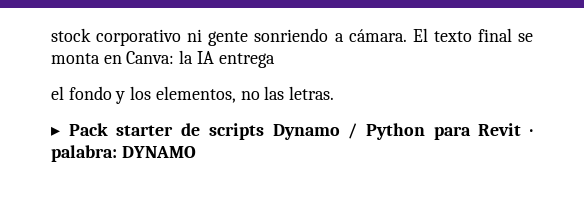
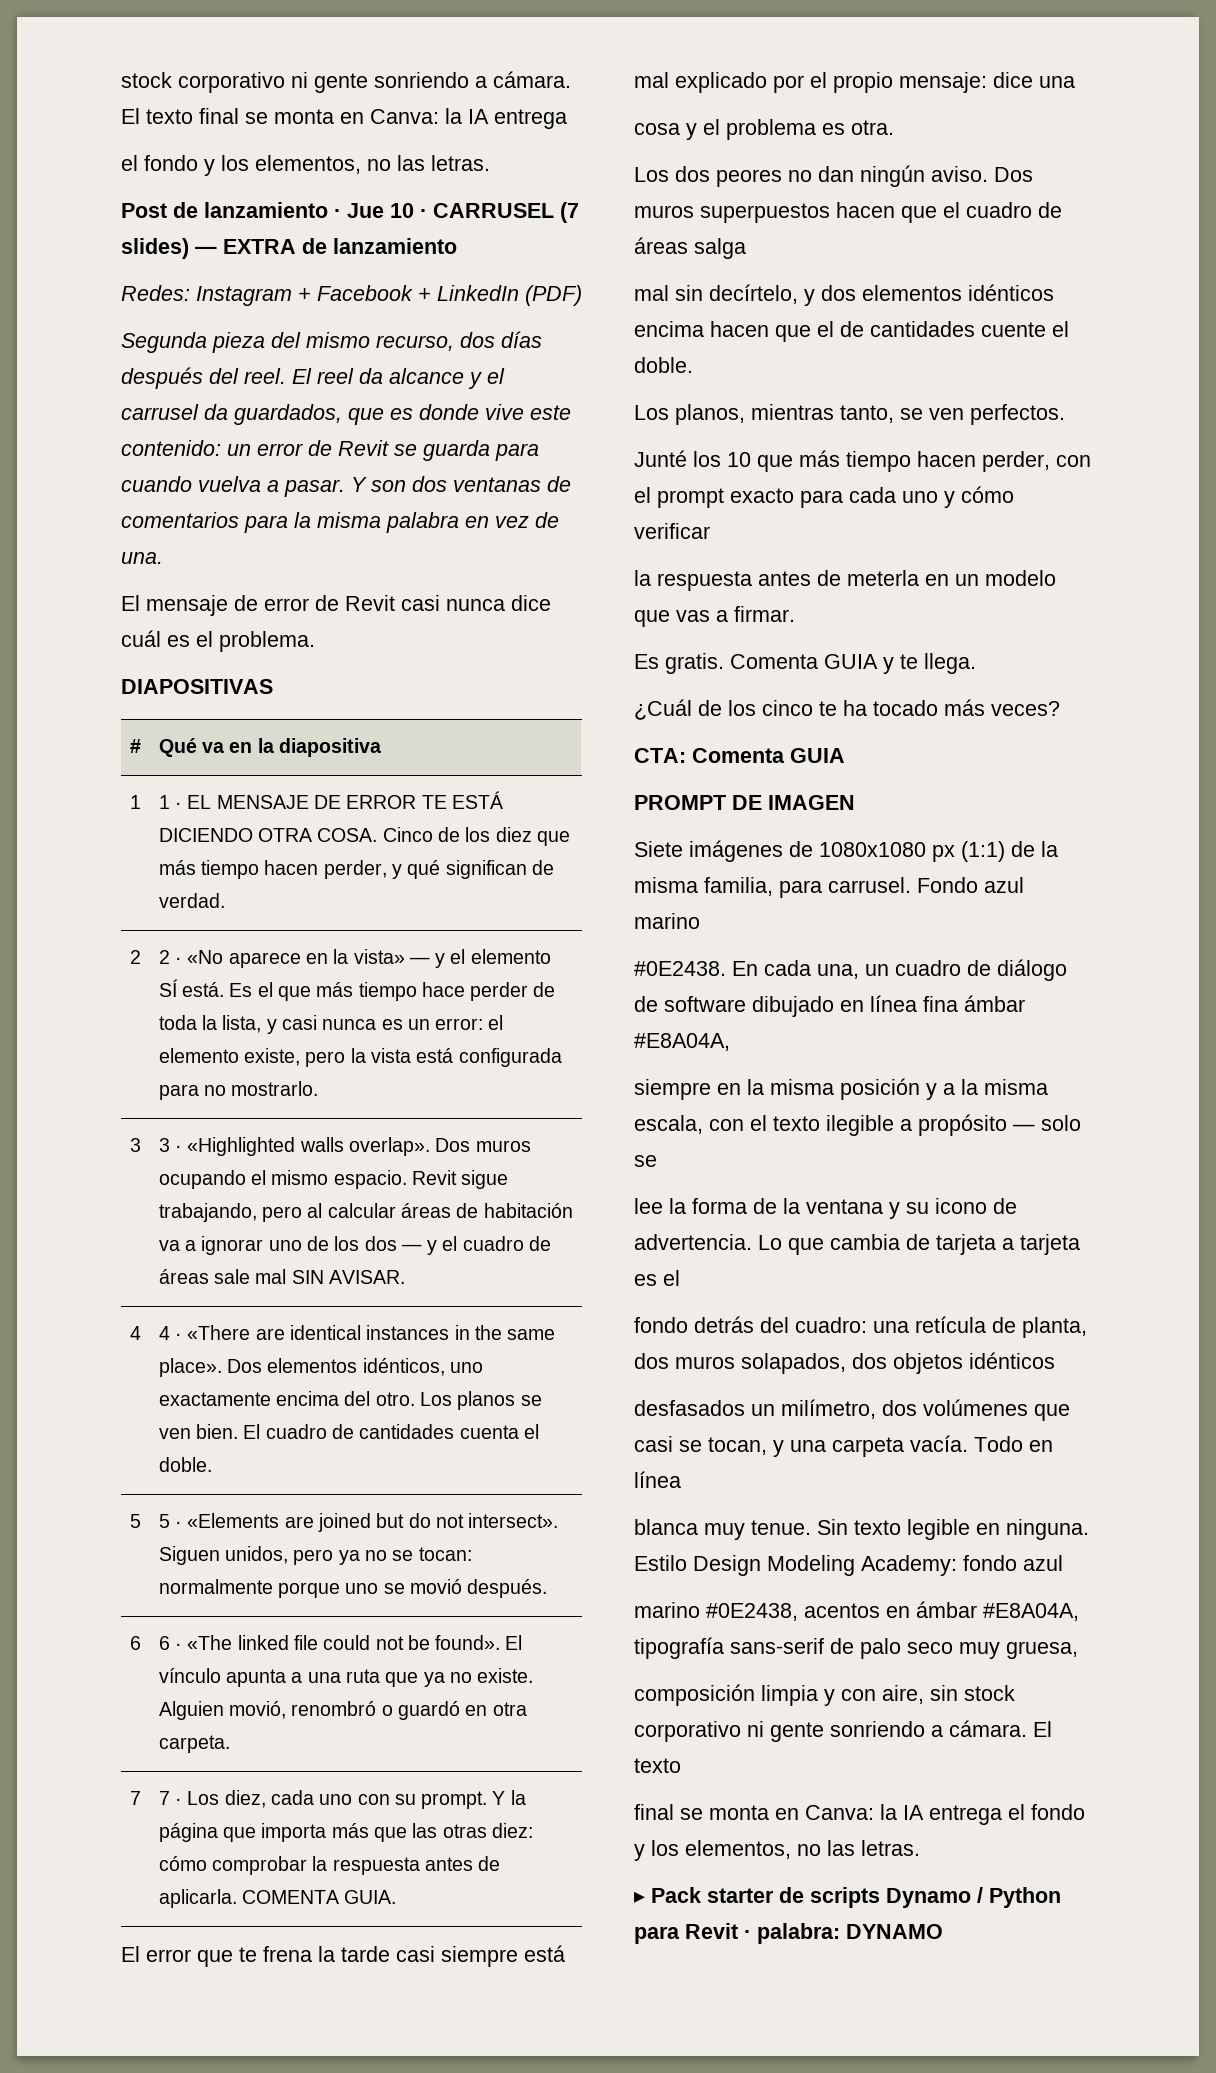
+ Post de lanzamiento · Jue 10 · CARRUSEL (7 slides) — EXTRA de lanzamiento
+ Redes: Instagram + Facebook + LinkedIn (PDF)
+ Segunda pieza del mismo recurso, dos días después del reel. El reel da alcance y el carrusel da guardados, que es donde vive este contenido: un error de Revit se guarda para cuando vuelva a pasar. Y son dos ventanas de comentarios para la misma palabra en vez de una.
+ El mensaje de error de Revit casi nunca dice cuál es el problema.
+ DIAPOSITIVAS
+ # | Qué va en la diapositiva
+ 1 | 1 · EL MENSAJE DE ERROR TE ESTÁ DICIENDO OTRA COSA. Cinco de los diez que más tiempo hacen perder, y qué significan de verdad.
+ 2 | 2 · «No aparece en la vista» — y el elemento SÍ está. Es el que más tiempo hace perder de toda la lista, y casi nunca es un error: el elemento existe, pero la vista está configurada para no mostrarlo.
+ 3 | 3 · «Highlighted walls overlap». Dos muros ocupando el mismo espacio. Revit sigue trabajando, pero al calcular áreas de habitación va a ignorar uno de los dos — y el cuadro de áreas sale mal SIN AVISAR.
+ 4 | 4 · «There are identical instances in the same place». Dos elementos idénticos, uno exactamente encima del otro. Los planos se ven bien. El cuadro de cantidades cuenta el doble.
+ 5 | 5 · «Elements are joined but do not intersect». Siguen unidos, pero ya no se tocan: normalmente porque uno se movió después.
+ 6 | 6 · «The linked file could not be found». El vínculo apunta a una ruta que ya no existe. Alguien movió, renombró o guardó en otra carpeta.
+ 7 | 7 · Los diez, cada uno con su prompt. Y la página que importa más que las otras diez: cómo comprobar la respuesta antes de aplicarla. COMENTA GUIA.
+ El error que te frena la tarde casi siempre está mal explicado por el propio mensaje: dice una
+ cosa y el problema es otra.
+ Los dos peores no dan ningún aviso. Dos muros superpuestos hacen que el cuadro de áreas salga
+ mal sin decírtelo, y dos elementos idénticos encima hacen que el de cantidades cuente el doble.
+ Los planos, mientras tanto, se ven perfectos.
+ Junté los 10 que más tiempo hacen perder, con el prompt exacto para cada uno y cómo verificar
+ la respuesta antes de meterla en un modelo que vas a firmar.
+ Es gratis. Comenta GUIA y te llega.
+ ¿Cuál de los cinco te ha tocado más veces?
+ CTA: Comenta GUIA
+ PROMPT DE IMAGEN
+ Siete imágenes de 1080x1080 px (1:1) de la misma familia, para carrusel. Fondo azul marino
+ #0E2438. En cada una, un cuadro de diálogo de software dibujado en línea fina ámbar #E8A04A,
+ siempre en la misma posición y a la misma escala, con el texto ilegible a propósito — solo se
+ lee la forma de la ventana y su icono de advertencia. Lo que cambia de tarjeta a tarjeta es el
+ fondo detrás del cuadro: una retícula de planta, dos muros solapados, dos objetos idénticos
+ desfasados un milímetro, dos volúmenes que casi se tocan, y una carpeta vacía. Todo en línea
+ blanca muy tenue. Sin texto legible en ninguna. Estilo Design Modeling Academy: fondo azul
+ marino #0E2438, acentos en ámbar #E8A04A, tipografía sans-serif de palo seco muy gruesa,
+ composición limpia y con aire, sin stock corporativo ni gente sonriendo a cámara. El texto
+ final se monta en Canva: la IA entrega el fondo y los elementos, no las letras.

